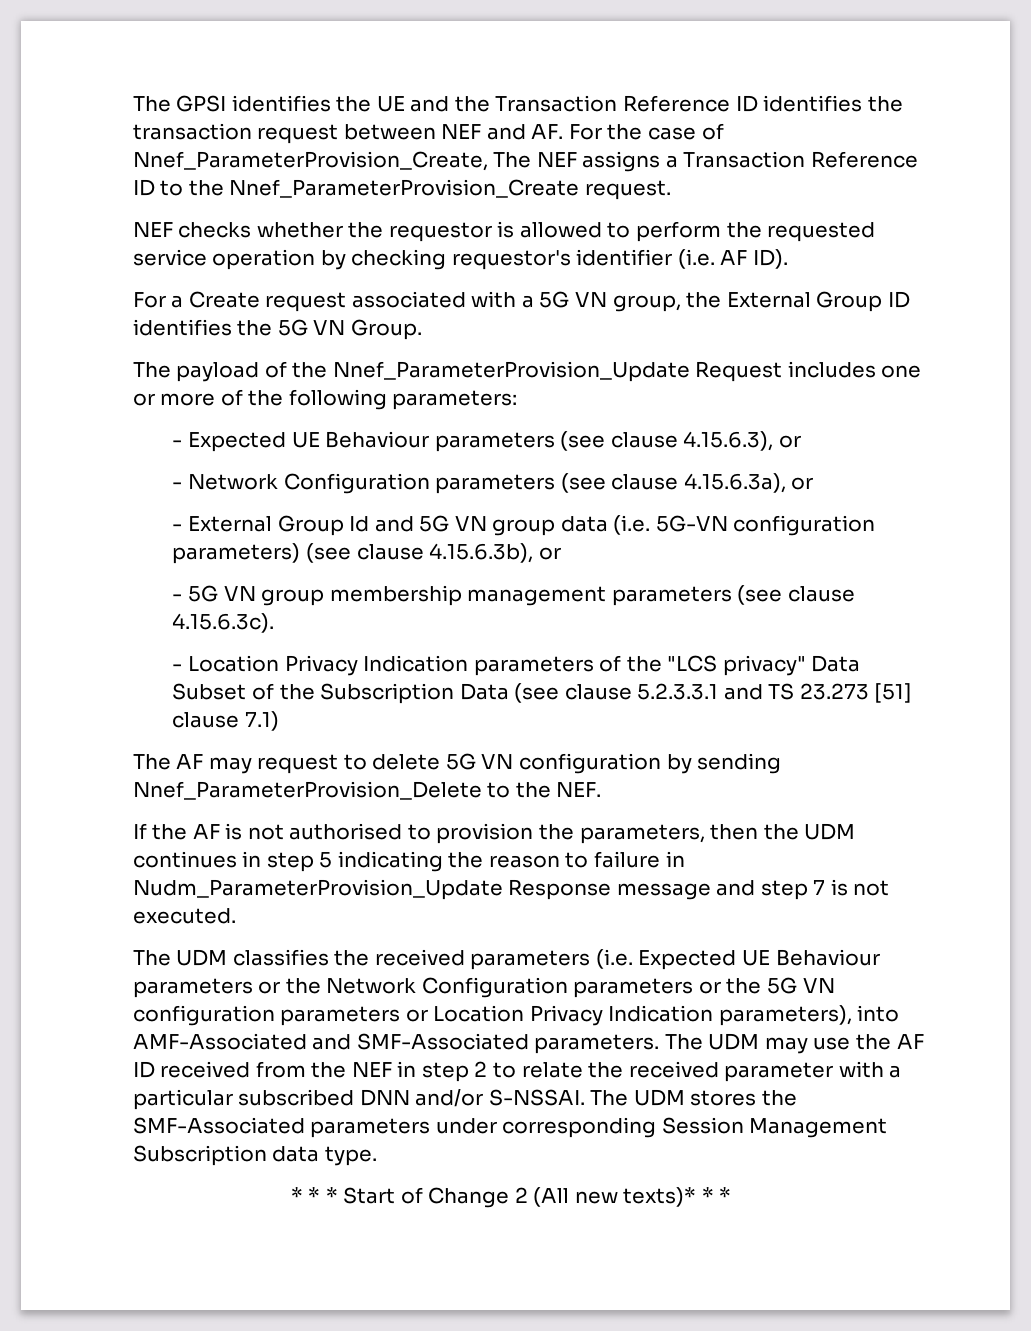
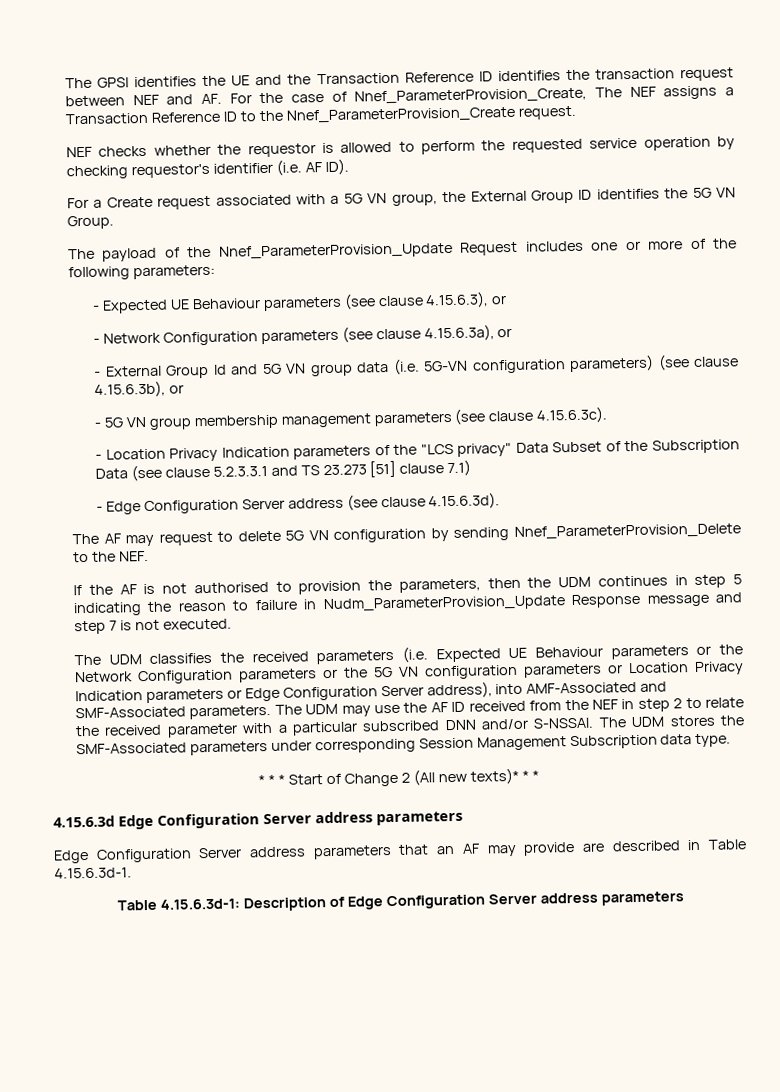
+ - Edge Configuration Server address (see clause 4.15.6.3d).
- The UDM classifies the received parameters (i.e. Expected UE Behaviour parameters or the Network Configuration parameters or the 5G VN configuration parameters or Location Privacy Indication parameters), into AMF-Associated and SMF-Associated parameters.
+ The UDM classifies the received parameters (i.e. Expected UE Behaviour parameters or the Network Configuration parameters or the 5G VN configuration parameters or Location Privacy Indication parameters or Edge Configuration Server address), into AMF-Associated and SMF-Associated parameters.
+ 4.15.6.3d Edge Configuration Server address parameters
+ Edge Configuration Server address parameters that an AF may provide are described in Table 4.15.6.3d-1.
+ Table 4.15.6.3d-1: Description of Edge Configuration Server address parameters

